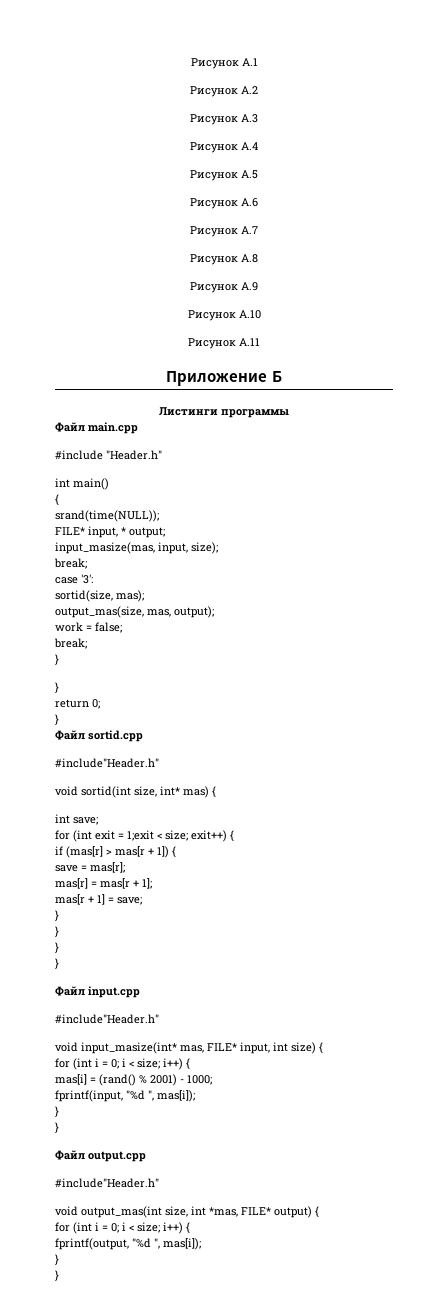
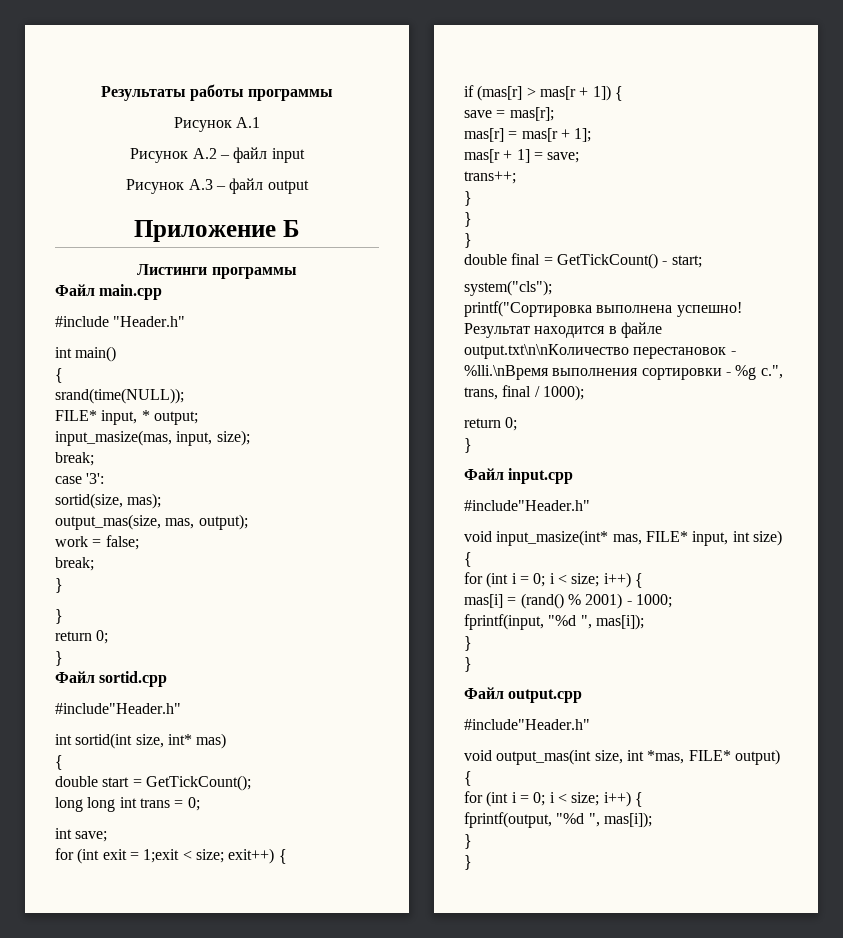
+ Результаты работы программы
- Рисунок А.2
+ Рисунок А.2 – файл input
- Рисунок А.3
- Рисунок А.4
- Рисунок А.5
- Рисунок А.6
- Рисунок А.7
- Рисунок А.8
- Рисунок А.9
- Рисунок А.10
- Рисунок А.11
+ Рисунок А.3 – файл output
- void sortid(int size, int* mas) {
+ int sortid(int size, int* mas)
+ {
+ double start = GetTickCount();
+ long long int trans = 0;
  mas[r + 1] = save;
+ trans++;
  }
  }
  }
+ double final = GetTickCount() - start;
+ system("cls");
+ printf("Сортировка выполнена успешно! Результат находится в файле output.txt\n\nКоличество перестановок - %lli.\nВремя выполнения сортировки - %g c.", trans, final / 1000);
+ return 0;

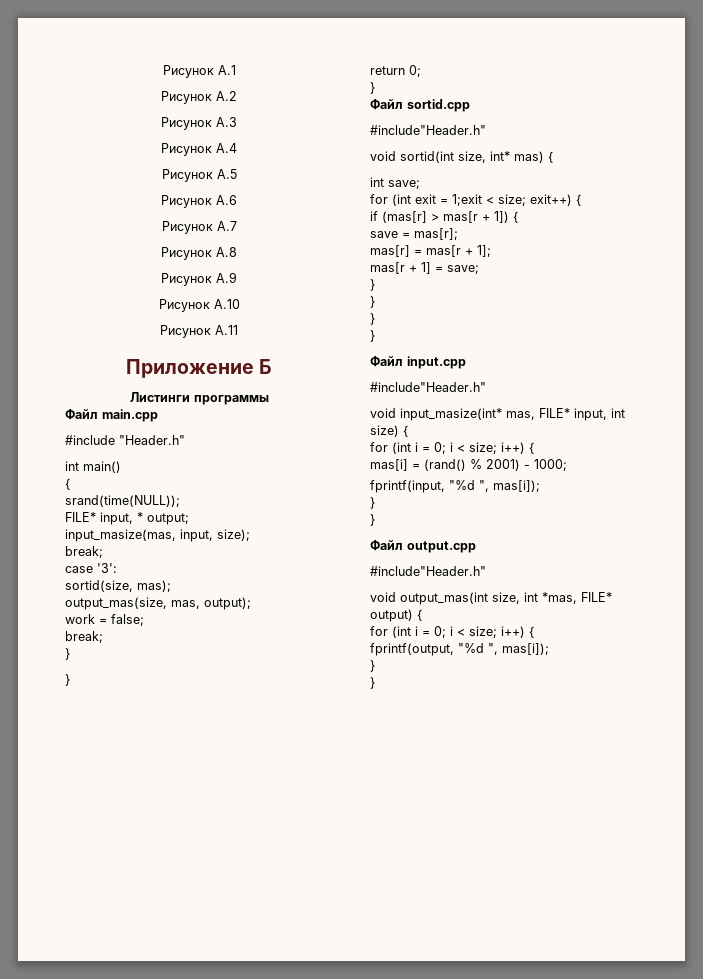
- Результаты работы программы
- Рисунок А.2 – файл input
+ Рисунок А.2
- Рисунок А.3 – файл output
+ Рисунок А.3
+ Рисунок А.4
+ Рисунок А.5
+ Рисунок А.6
+ Рисунок А.7
+ Рисунок А.8
+ Рисунок А.9
+ Рисунок А.10
+ Рисунок А.11
- int sortid(int size, int* mas)
- {
- double start = GetTickCount();
- long long int trans = 0;
+ void sortid(int size, int* mas) {
  mas[r + 1] = save;
- trans++;
  }
  }
  }
- double final = GetTickCount() - start;
- system("cls");
- printf("Сортировка выполнена успешно! Результат находится в файле output.txt\n\nКоличество перестановок - %lli.\nВремя выполнения сортировки - %g c.", trans, final / 1000);
- return 0;

